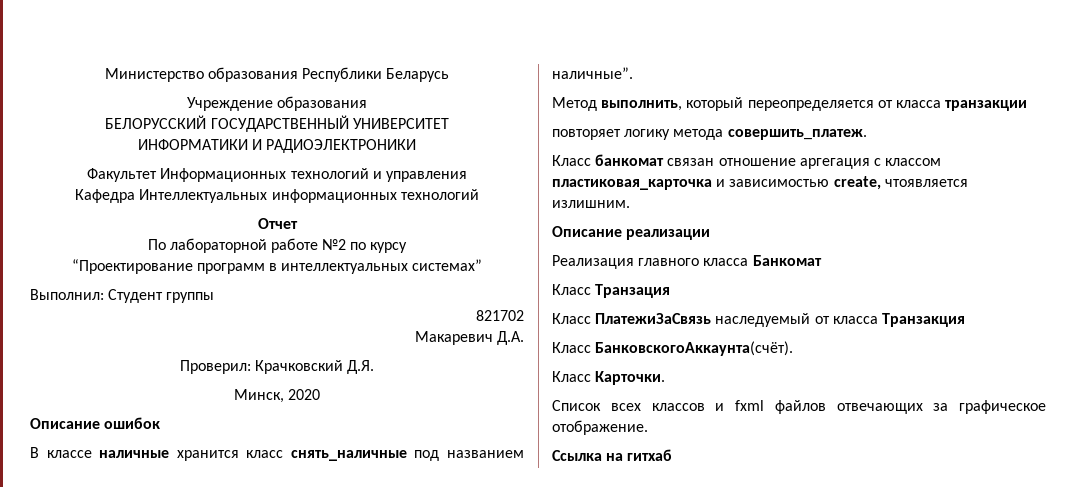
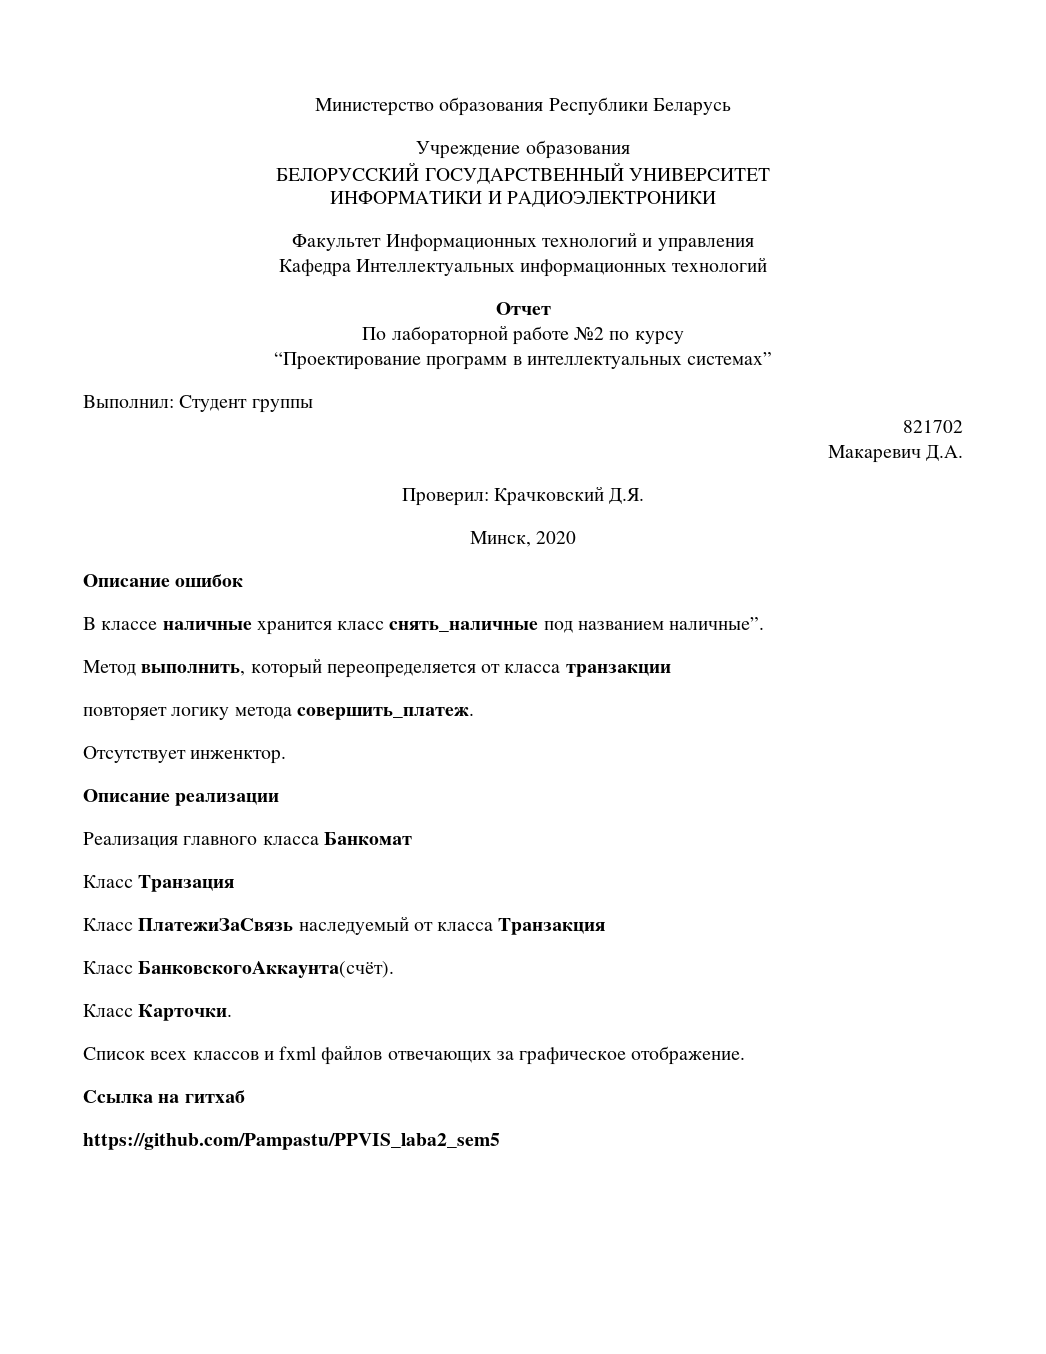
- Класс банкомат связан отношение аргегация с классом пластиковая_карточка и зависимостью create, чтоявляется излишним.
+ Отсутствует инженктор.
+ https://github.com/Pampastu/PPVIS_laba2_sem5

